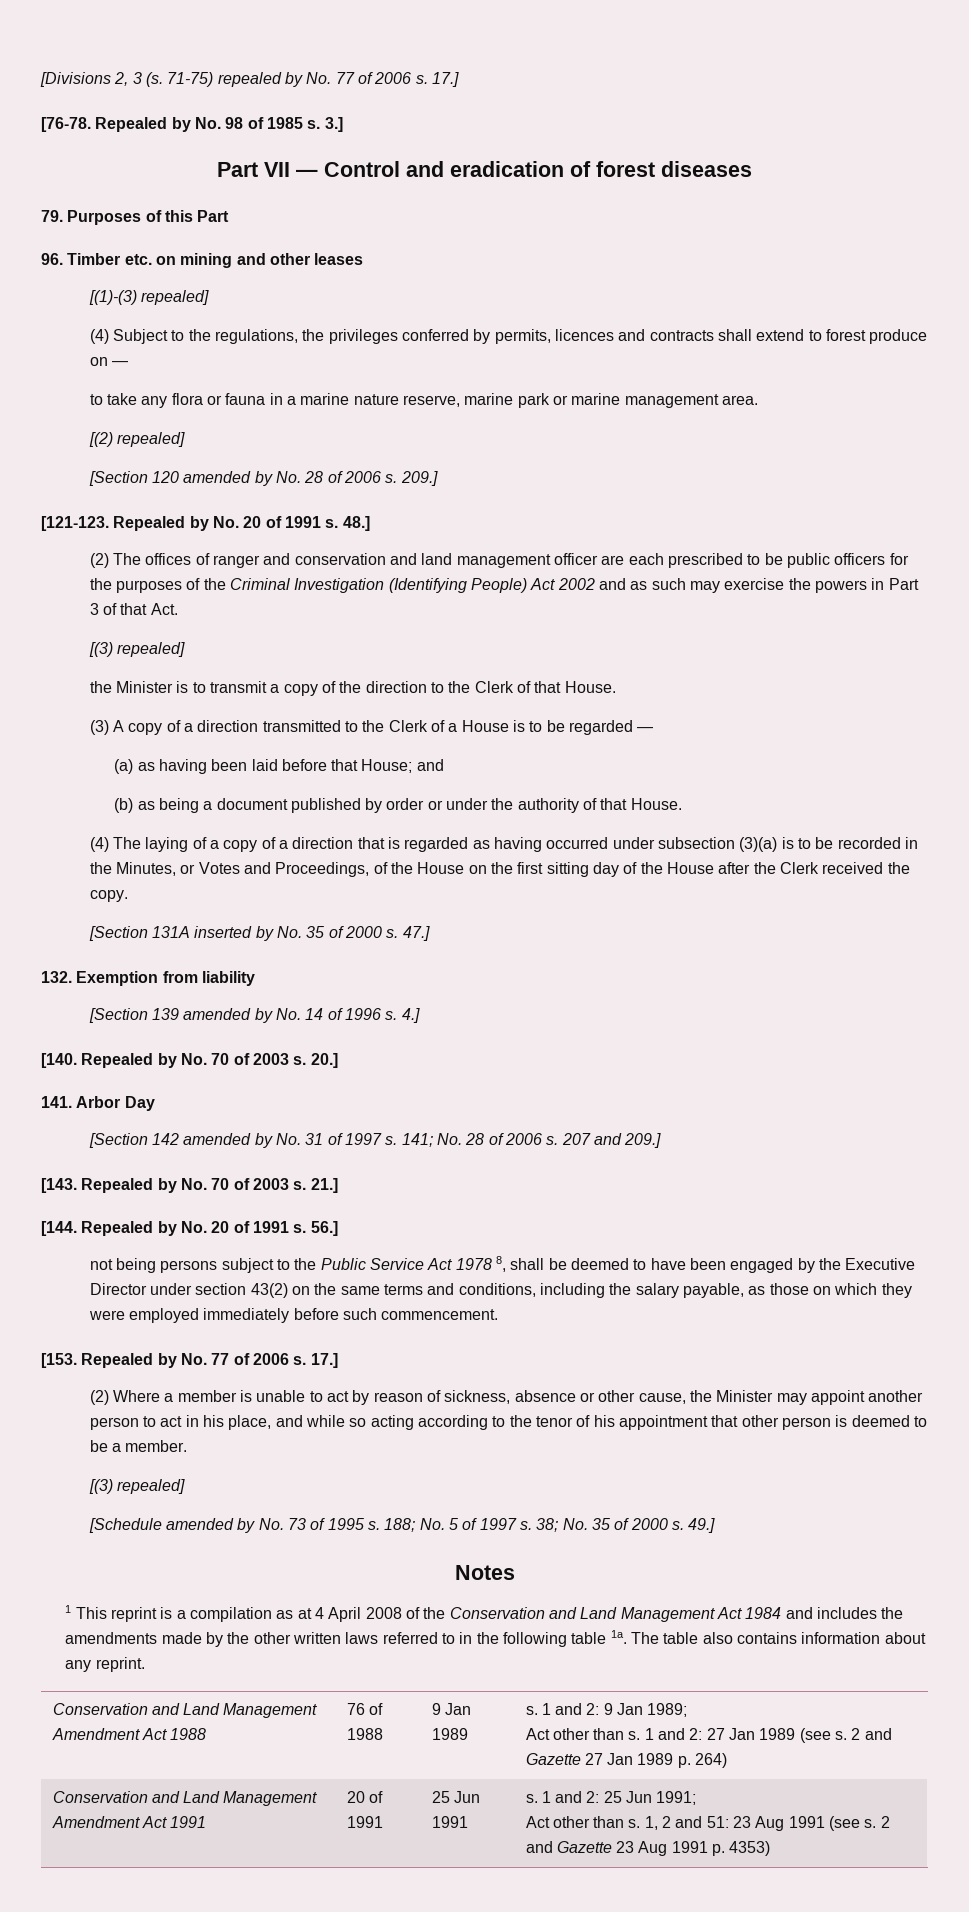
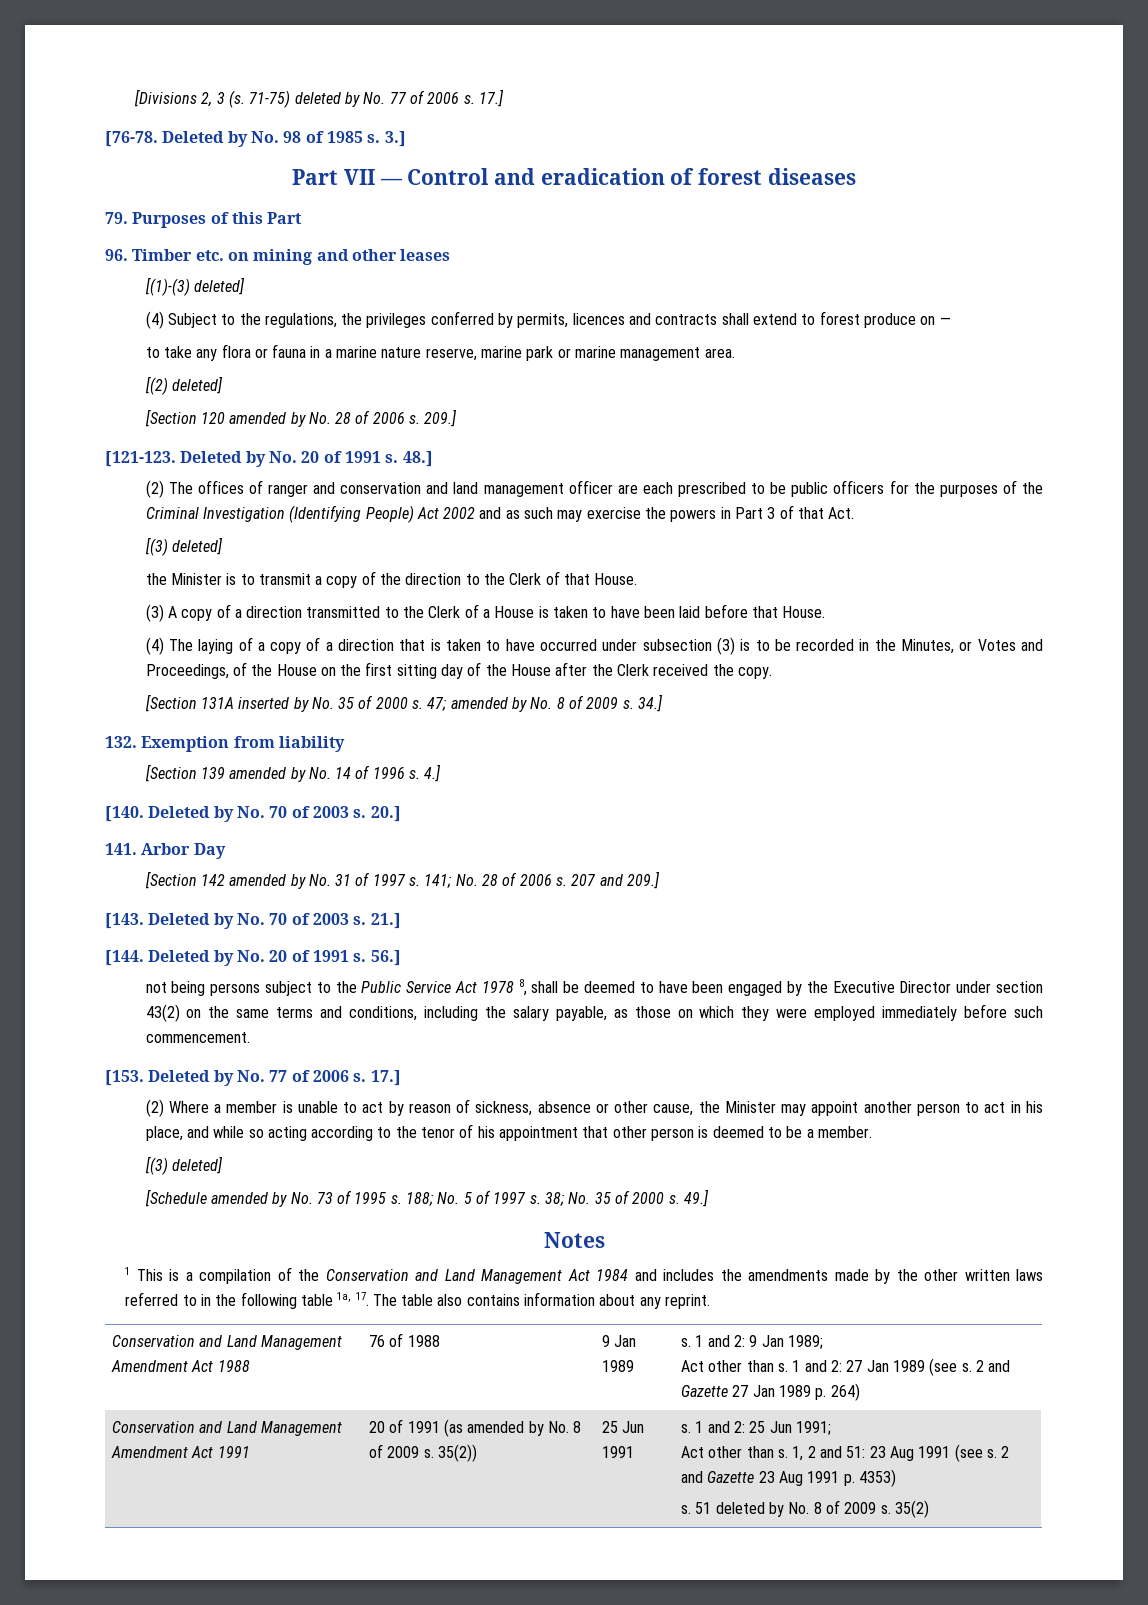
- 71-75) repealed by No. 77 of 2006 s.
+ 71-75) deleted by No. 77 of 2006 s.
- Repealed by No. 98 of 1985 s.
+ Deleted by No. 98 of 1985 s.
- [(1)-(3) repealed]
+ [(1)-(3) deleted]
- [(2) repealed]
+ [(2) deleted]
- [121-123. Repealed by No. 20 of 1991 s.
+ [121-123. Deleted by No. 20 of 1991 s.
  (2) The offices of ranger and conservation and land management officer are each prescribed to be public officers for the purposes of the Criminal Investigation (Identifying People) Act 2002 and as such may exercise the powers in Part 3 of that Act.
- [(3) repealed]
+ [(3) deleted]
- (3) A copy of a direction transmitted to the Clerk of a House is to be regarded —
- (a) as having been laid before that House; and
- (b) as being a document published by order or under the authority of that House.
+ (3) A copy of a direction transmitted to the Clerk of a House is taken to have been laid before that House.
- (4) The laying of a copy of a direction that is regarded as having occurred under subsection (3)(a) is to be recorded in the Minutes, or Votes and Proceedings, of the House on the first sitting day of the House after the Clerk received the copy.
+ (4) The laying of a copy of a direction that is taken to have occurred under subsection (3) is to be recorded in the Minutes, or Votes and Proceedings, of the House on the first sitting day of the House after the Clerk received the copy.
- 47.]
+ 47; amended by No. 8 of 2009 s. 34.]
- [140. Repealed by No. 70 of 2003 s.
+ [140. Deleted by No. 70 of 2003 s.
- [143. Repealed by No. 70 of 2003 s.
+ [143. Deleted by No. 70 of 2003 s.
- [144. Repealed by No. 20 of 1991 s.
+ [144. Deleted by No. 20 of 1991 s.
- [153. Repealed by No. 77 of 2006 s.
+ [153. Deleted by No. 77 of 2006 s.
  (2) Where a member is unable to act by reason of sickness, absence or other cause, the Minister may appoint another person to act in his place, and while so acting according to the tenor of his appointment that other person is deemed to be a member.
- [(3) repealed]
+ [(3) deleted]
- 1 This reprint is a compilation as at 4 April 2008 of the Conservation and Land Management Act 1984 and includes the amendments made by the other written laws referred to in the following table 1a. The table also contains information about any reprint.
+ 1 This is a compilation of the Conservation and Land Management Act 1984 and includes the amendments made by the other written laws referred to in the following table 1a, 17. The table also contains information about any reprint.
- Conservation and Land Management Amendment Act 1991 | 20 of 1991
+ Conservation and Land Management Amendment Act 1991 | 20 of 1991 (as amended by No. 8 of 2009 s. 35(2))
+ s. 51 deleted by No. 8 of 2009 s. 35(2)

